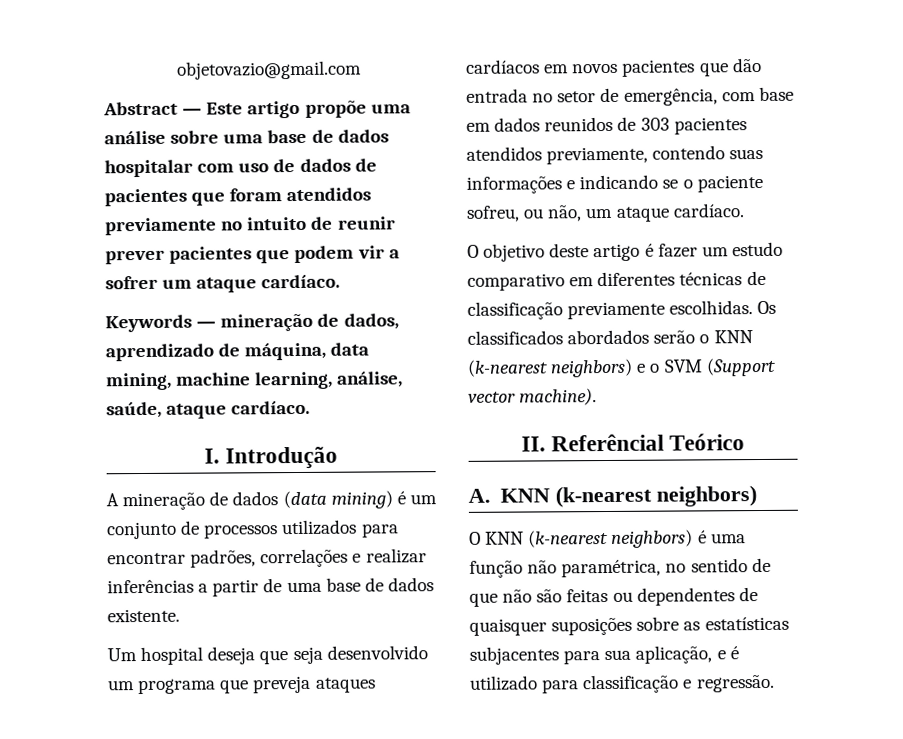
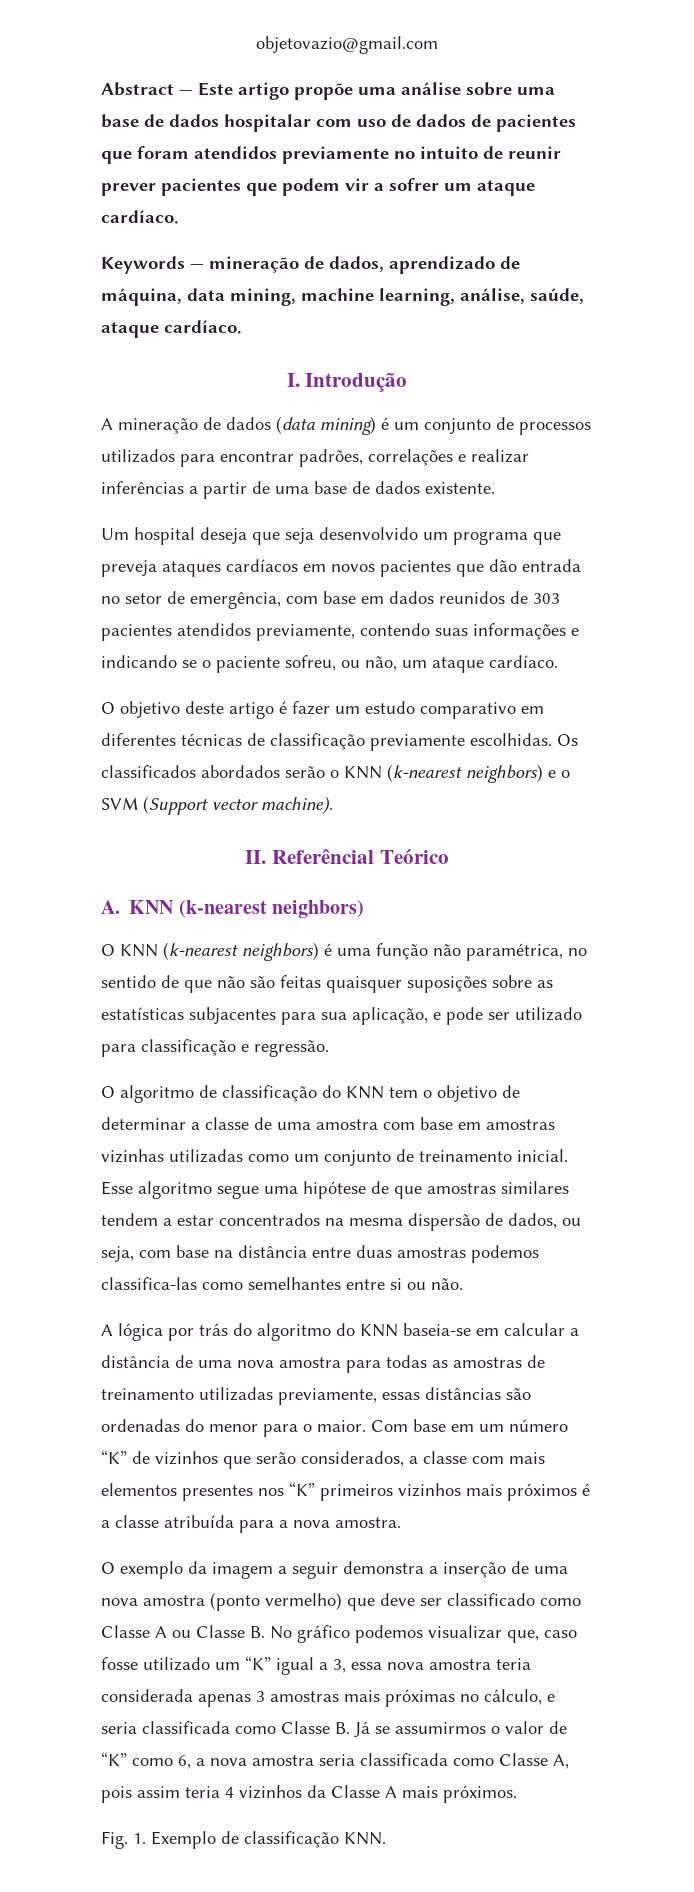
- O KNN (k-nearest neighbors) é uma função não paramétrica, no sentido de que não são feitas ou dependentes de quaisquer suposições sobre as estatísticas subjacentes para sua aplicação, e é utilizado para classificação e regressão.
+ O KNN (k-nearest neighbors) é uma função não paramétrica, no sentido de que não são feitas quaisquer suposições sobre as estatísticas subjacentes para sua aplicação, e pode ser utilizado para classificação e regressão.
+ O algoritmo de classificação do KNN tem o objetivo de determinar a classe de uma amostra com base em amostras vizinhas utilizadas como um conjunto de treinamento inicial. Esse algoritmo segue uma hipótese de que amostras similares tendem a estar concentrados na mesma dispersão de dados, ou seja, com base na distância entre duas amostras podemos classifica-las como semelhantes entre si ou não.
+ A lógica por trás do algoritmo do KNN baseia-se em calcular a distância de uma nova amostra para todas as amostras de treinamento utilizadas previamente, essas distâncias são ordenadas do menor para o maior. Com base em um número “K” de vizinhos que serão considerados, a classe com mais elementos presentes nos “K” primeiros vizinhos mais próximos é a classe atribuída para a nova amostra.
+ O exemplo da imagem a seguir demonstra a inserção de uma nova amostra (ponto vermelho) que deve ser classificado como Classe A ou Classe B. No gráfico podemos visualizar que, caso fosse utilizado um “K” igual a 3, essa nova amostra teria considerada apenas 3 amostras mais próximas no cálculo, e seria classificada como Classe B. Já se assumirmos o valor de “K” como 6, a nova amostra seria classificada como Classe A, pois assim teria 4 vizinhos da Classe A mais próximos.
+ Fig. 1. Exemplo de classificação KNN.

